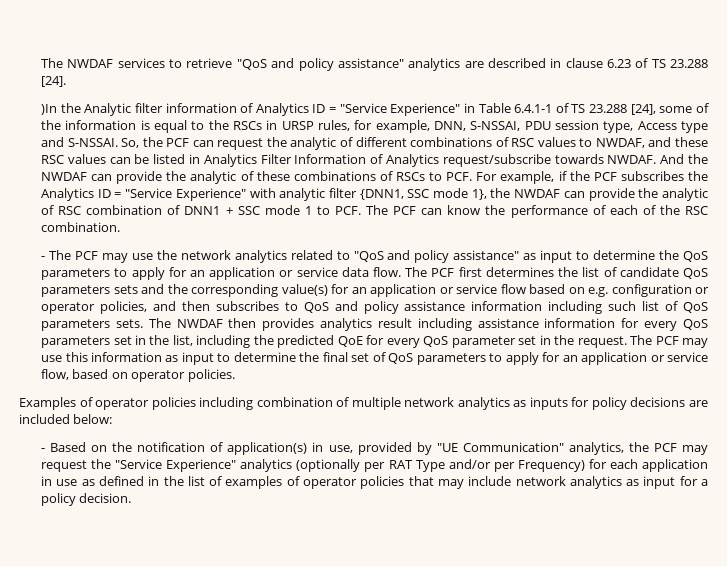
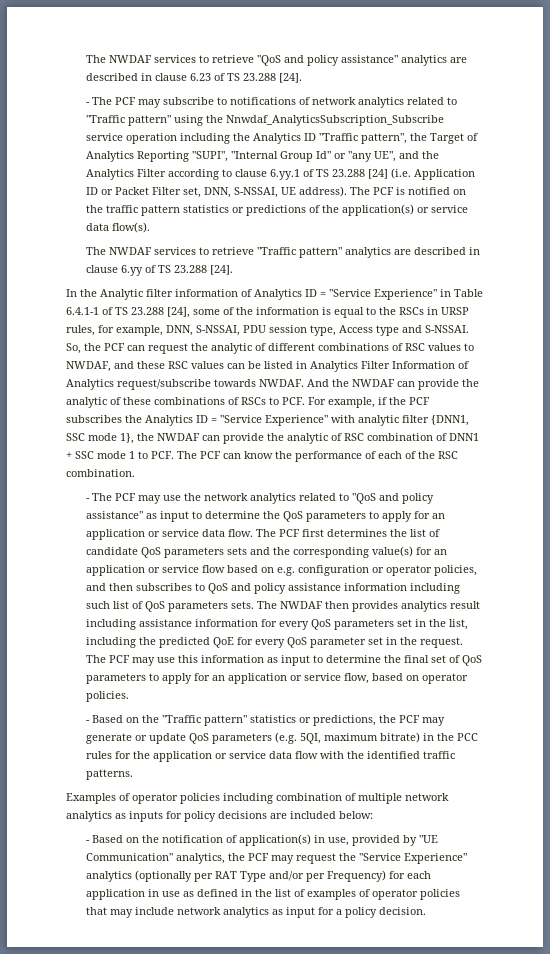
- )In the Analytic filter information of Analytics ID = "Service Experience" in Table 6.4.1-1 of TS 23.288 [24], some of the information is equal to the RSCs in URSP rules, for example, DNN, S-NSSAI, PDU session type, Access type and S-NSSAI.
+ - The PCF may subscribe to notifications of network analytics related to "Traffic pattern" using the Nnwdaf_AnalyticsSubscription_Subscribe service operation including the Analytics ID "Traffic pattern", the Target of Analytics Reporting "SUPI", "Internal Group Id" or "any UE", and the Analytics Filter according to clause 6.yy.1 of TS 23.288 [24] (i.e. Application ID or Packet Filter set, DNN, S-NSSAI, UE address). The PCF is notified on the traffic pattern statistics or predictions of the application(s) or service data flow(s).
+ The NWDAF services to retrieve "Traffic pattern" analytics are described in clause 6.yy of TS 23.288 [24].
+ In the Analytic filter information of Analytics ID = "Service Experience" in Table 6.4.1-1 of TS 23.288 [24], some of the information is equal to the RSCs in URSP rules, for example, DNN, S-NSSAI, PDU session type, Access type and S-NSSAI.
+ - Based on the "Traffic pattern" statistics or predictions, the PCF may generate or update QoS parameters (e.g. 5QI, maximum bitrate) in the PCC rules for the application or service data flow with the identified traffic patterns.

